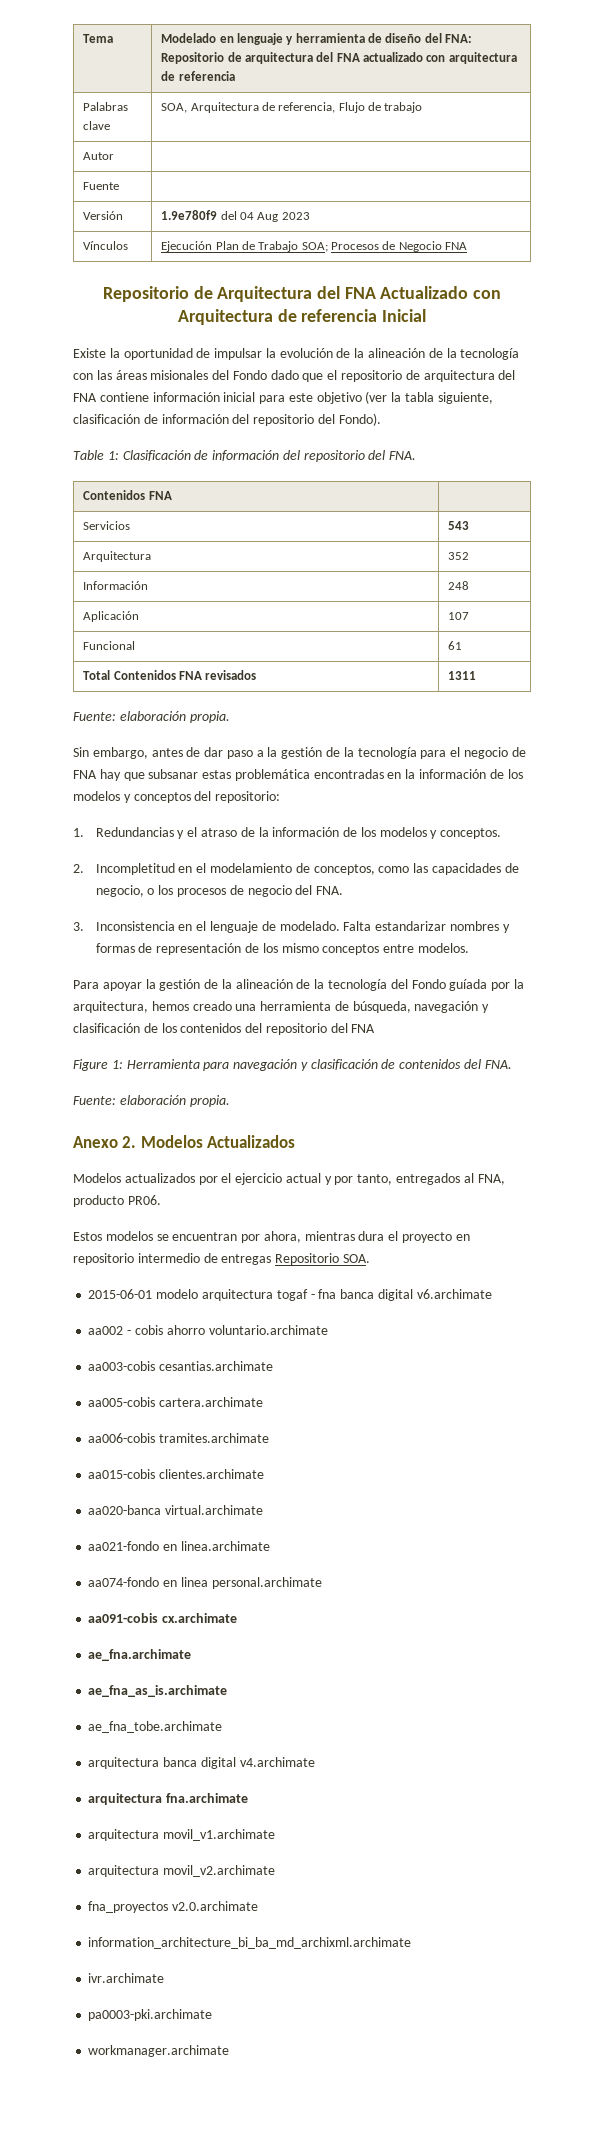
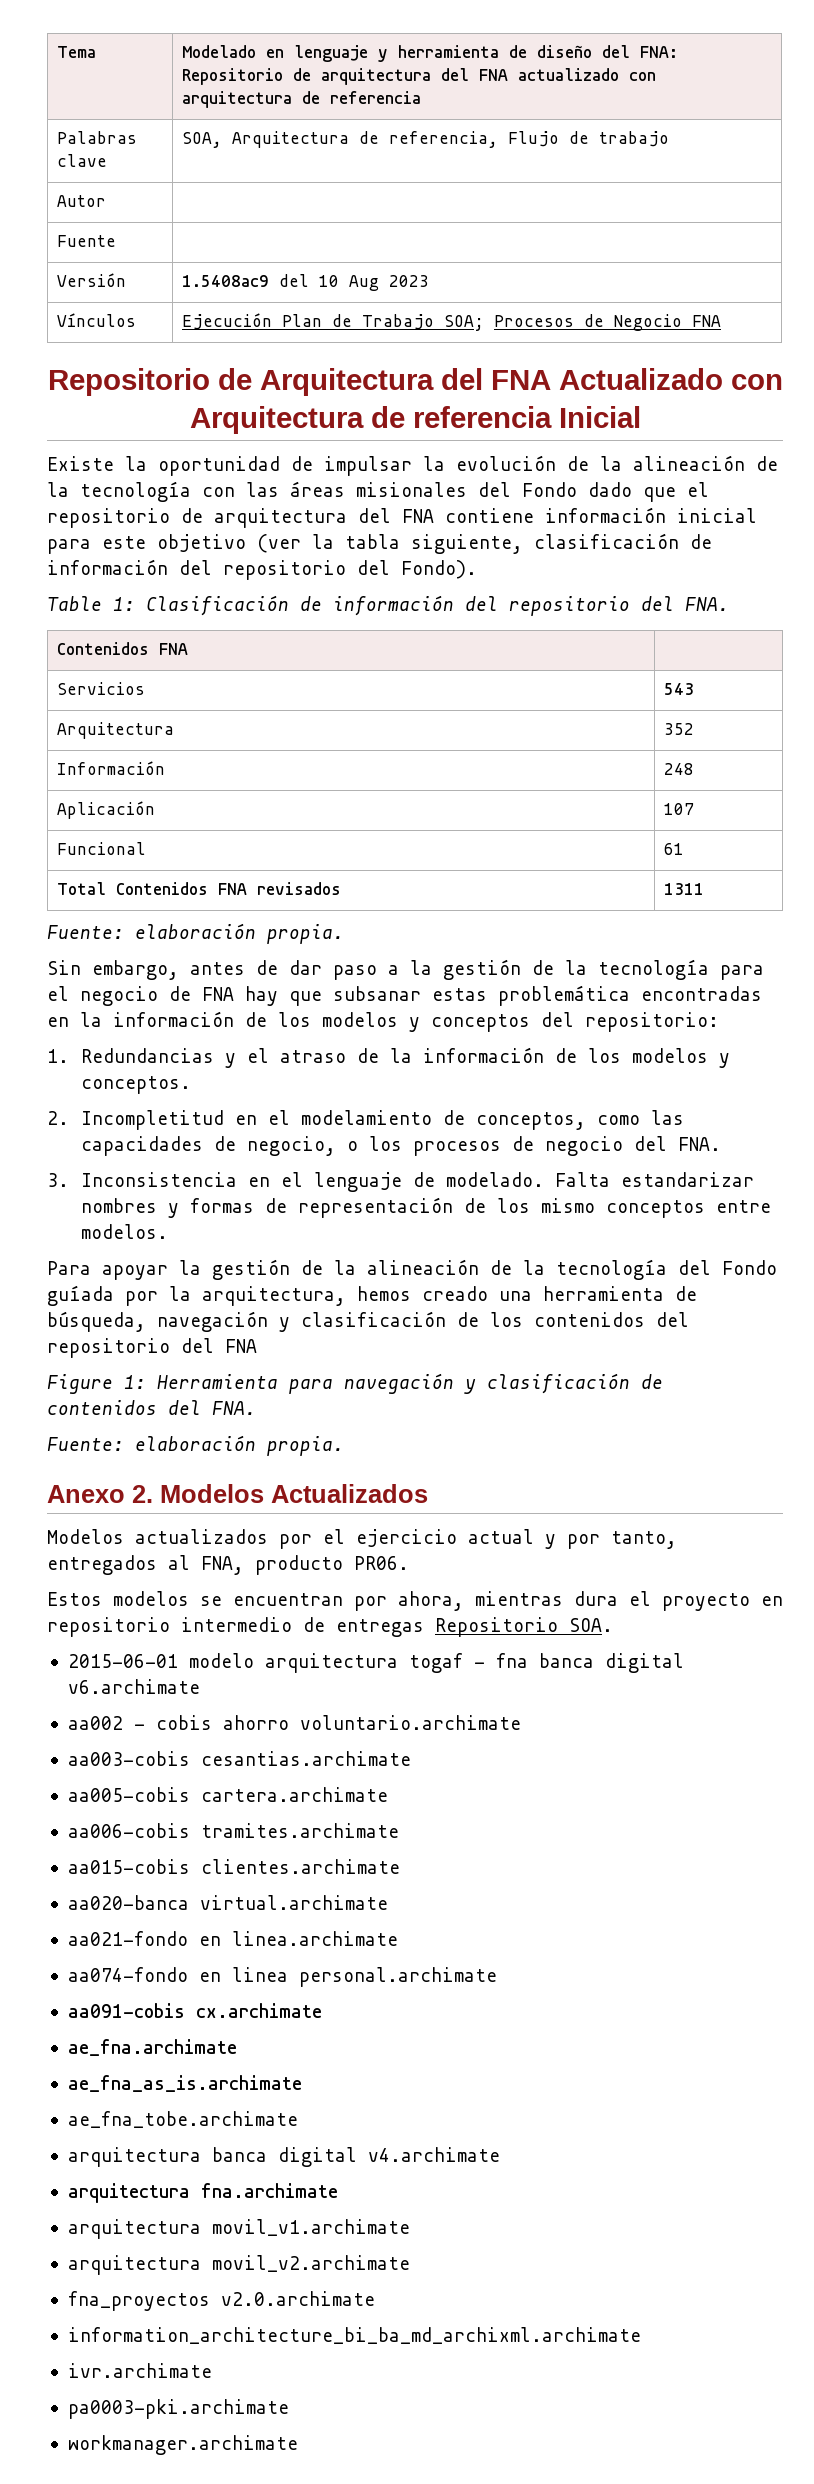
- Versión | 1.9e780f9 del 04 Aug 2023
+ Versión | 1.5408ac9 del 10 Aug 2023

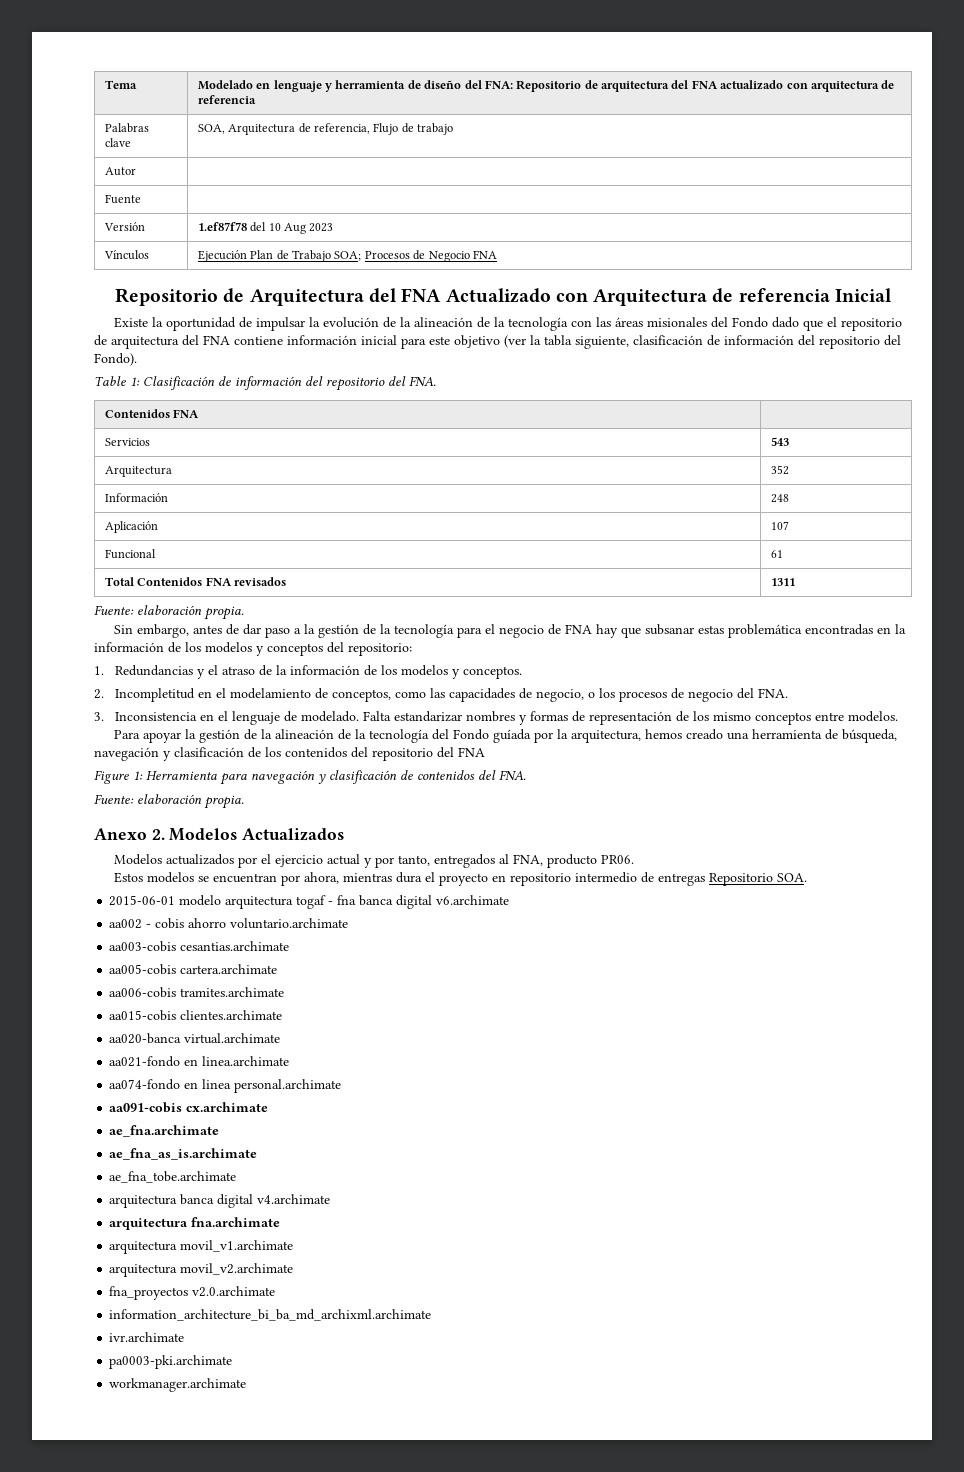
- Versión | 1.5408ac9 del 10 Aug 2023
+ Versión | 1.ef87f78 del 10 Aug 2023

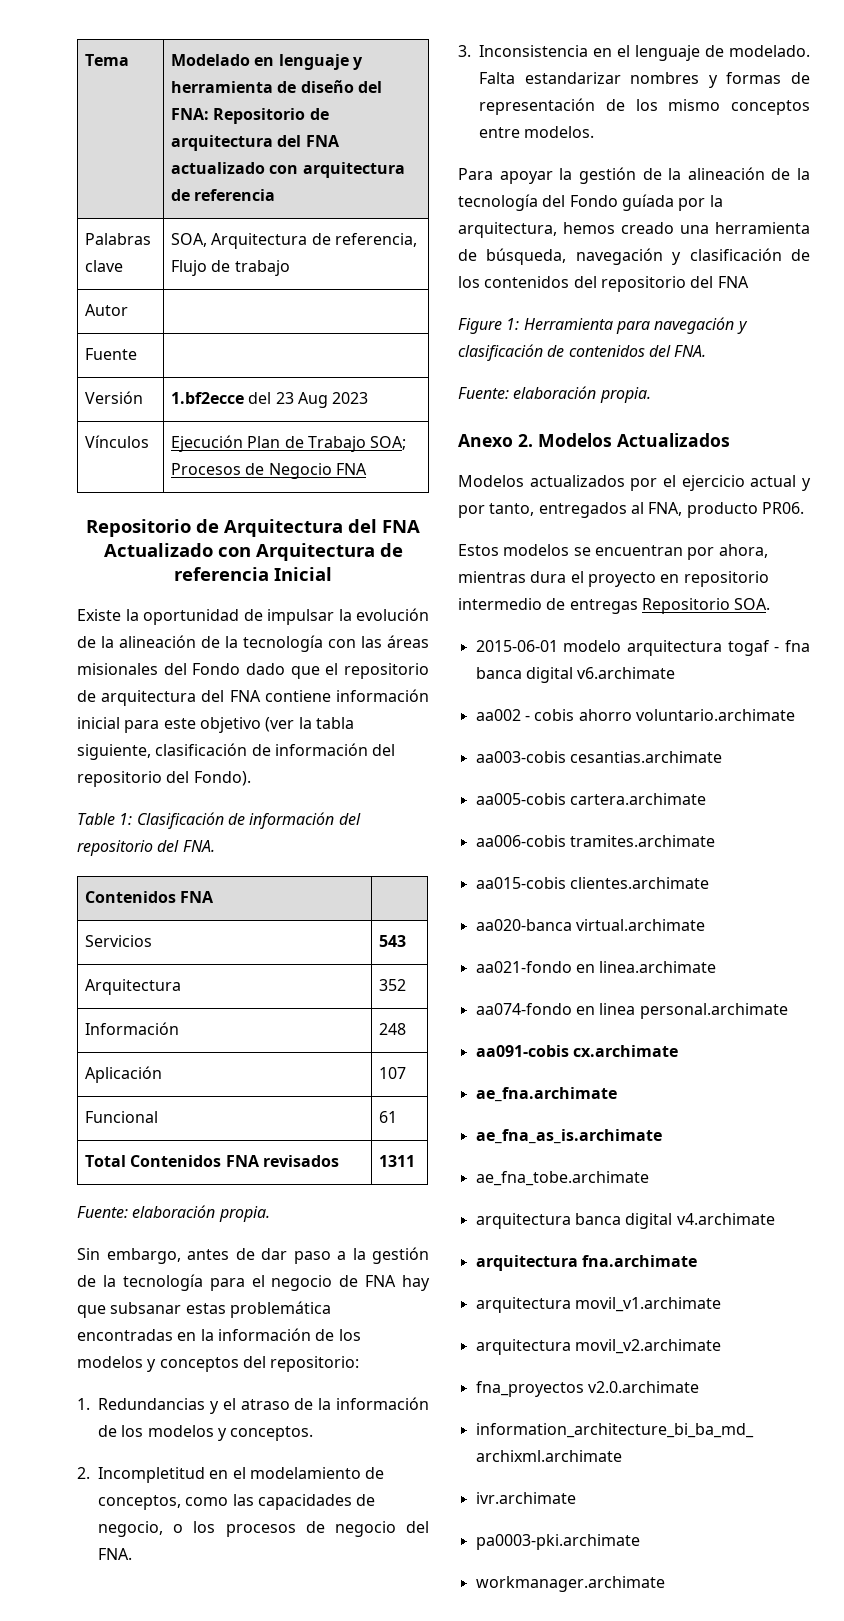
- Versión | 1.ef87f78 del 10 Aug 2023
+ Versión | 1.bf2ecce del 23 Aug 2023

